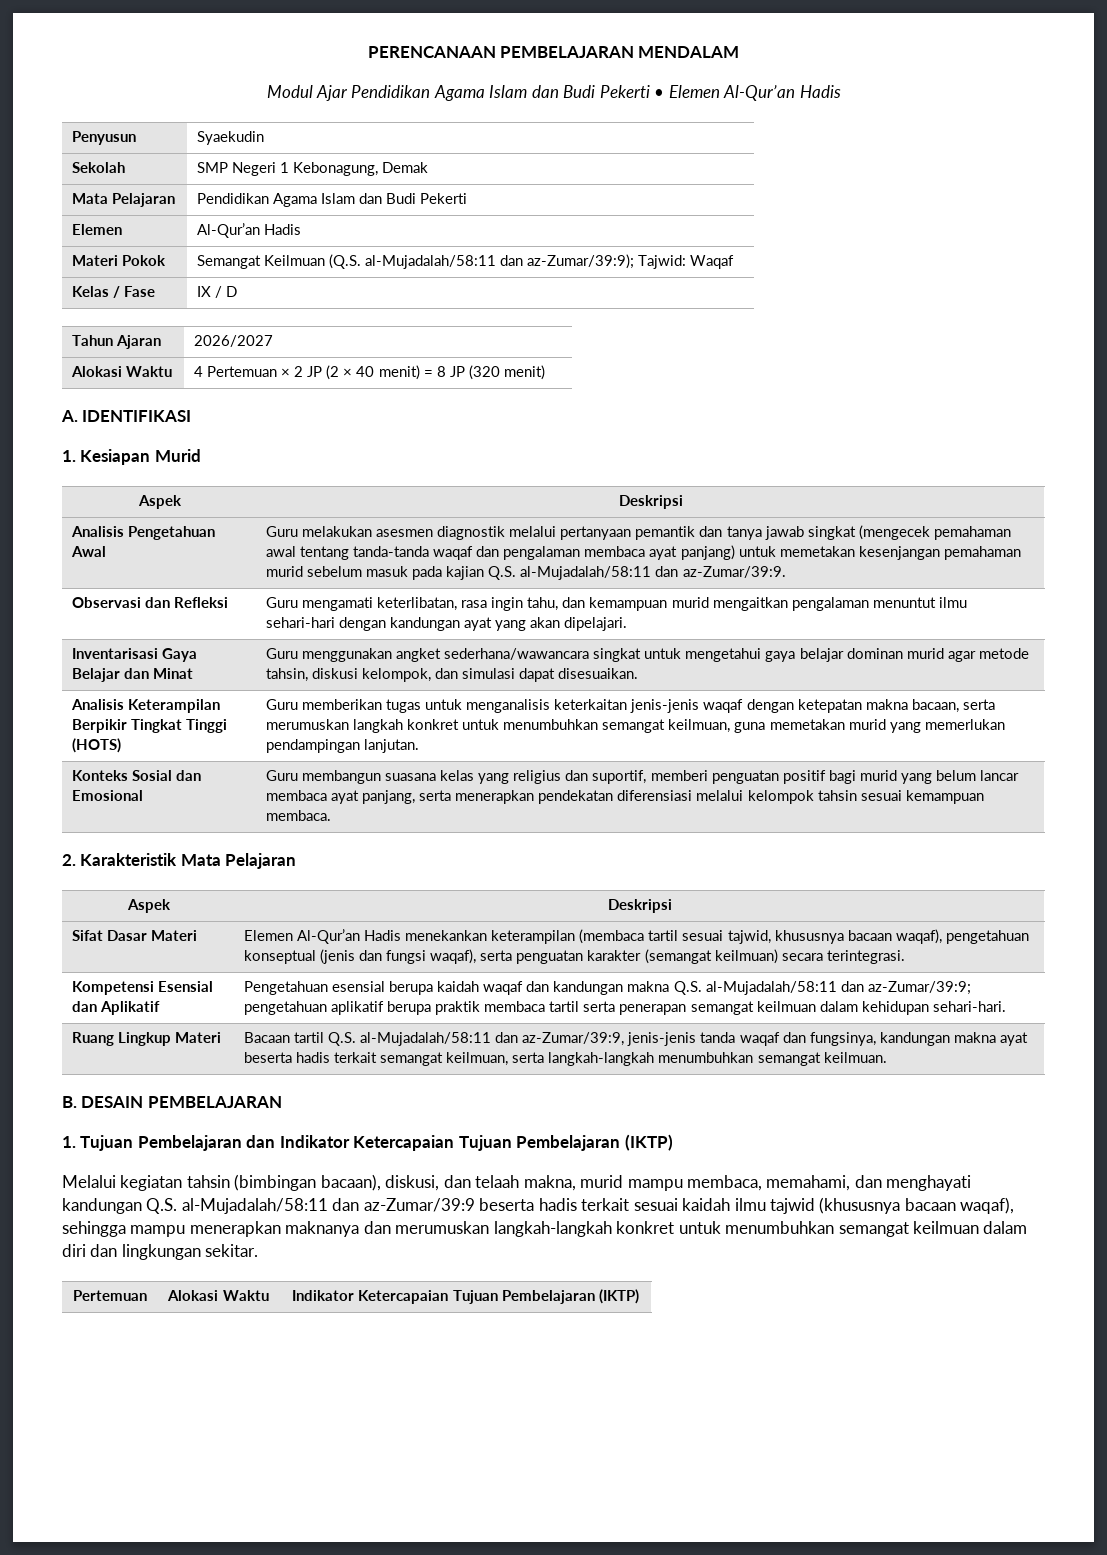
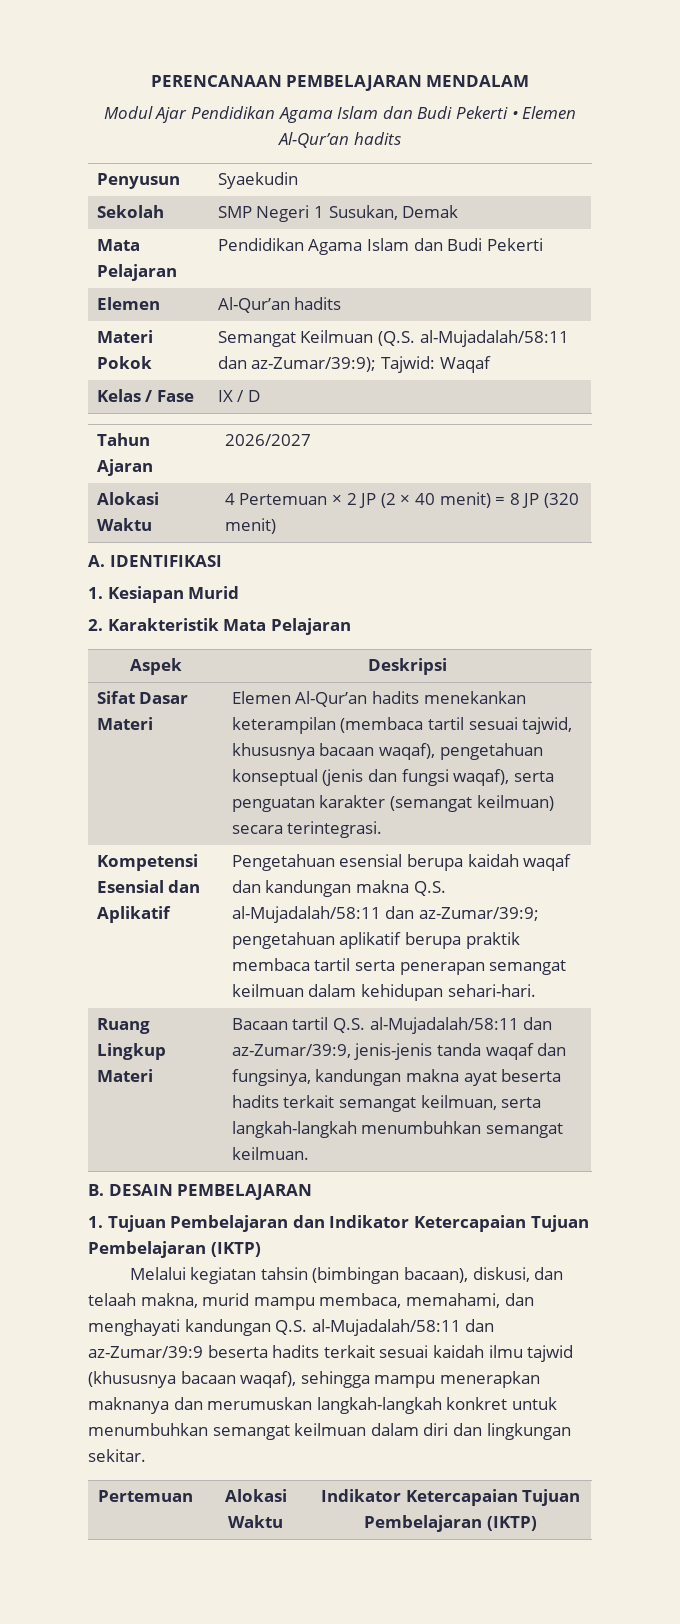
- Modul Ajar Pendidikan Agama Islam dan Budi Pekerti • Elemen Al-Qur’an Hadis
+ Modul Ajar Pendidikan Agama Islam dan Budi Pekerti • Elemen Al-Qur’an hadits
- Sekolah | SMP Negeri 1 Kebonagung, Demak
+ Sekolah | SMP Negeri 1 Susukan, Demak
- Elemen | Al-Qur’an Hadis
+ Elemen | Al-Qur’an hadits
  1. Kesiapan Murid
- Aspek | Deskripsi
- Analisis Pengetahuan Awal | Guru melakukan asesmen diagnostik melalui pertanyaan pemantik dan tanya jawab singkat (mengecek pemahaman awal tentang tanda-tanda waqaf dan pengalaman membaca ayat panjang) untuk memetakan kesenjangan pemahaman murid sebelum masuk pada kajian Q.S. al-Mujadalah/58:11 dan az-Zumar/39:9.
- Observasi dan Refleksi | Guru mengamati keterlibatan, rasa ingin tahu, dan kemampuan murid mengaitkan pengalaman menuntut ilmu sehari-hari dengan kandungan ayat yang akan dipelajari.
- Inventarisasi Gaya Belajar dan Minat | Guru menggunakan angket sederhana/wawancara singkat untuk mengetahui gaya belajar dominan murid agar metode tahsin, diskusi kelompok, dan simulasi dapat disesuaikan.
- Analisis Keterampilan Berpikir Tingkat Tinggi (HOTS) | Guru memberikan tugas untuk menganalisis keterkaitan jenis-jenis waqaf dengan ketepatan makna bacaan, serta merumuskan langkah konkret untuk menumbuhkan semangat keilmuan, guna memetakan murid yang memerlukan pendampingan lanjutan.
- Konteks Sosial dan Emosional | Guru membangun suasana kelas yang religius dan suportif, memberi penguatan positif bagi murid yang belum lancar membaca ayat panjang, serta menerapkan pendekatan diferensiasi melalui kelompok tahsin sesuai kemampuan membaca.
- Sifat Dasar Materi | Elemen Al-Qur’an Hadis menekankan keterampilan (membaca tartil sesuai tajwid, khususnya bacaan waqaf), pengetahuan konseptual (jenis dan fungsi waqaf), serta penguatan karakter (semangat keilmuan) secara terintegrasi.
+ Sifat Dasar Materi | Elemen Al-Qur’an hadits menekankan keterampilan (membaca tartil sesuai tajwid, khususnya bacaan waqaf), pengetahuan konseptual (jenis dan fungsi waqaf), serta penguatan karakter (semangat keilmuan) secara terintegrasi.
- Ruang Lingkup Materi | Bacaan tartil Q.S. al-Mujadalah/58:11 dan az-Zumar/39:9, jenis-jenis tanda waqaf dan fungsinya, kandungan makna ayat beserta hadis terkait semangat keilmuan, serta langkah-langkah menumbuhkan semangat keilmuan.
+ Ruang Lingkup Materi | Bacaan tartil Q.S. al-Mujadalah/58:11 dan az-Zumar/39:9, jenis-jenis tanda waqaf dan fungsinya, kandungan makna ayat beserta hadits terkait semangat keilmuan, serta langkah-langkah menumbuhkan semangat keilmuan.
- Melalui kegiatan tahsin (bimbingan bacaan), diskusi, dan telaah makna, murid mampu membaca, memahami, dan menghayati kandungan Q.S. al-Mujadalah/58:11 dan az-Zumar/39:9 beserta hadis terkait sesuai kaidah ilmu tajwid (khususnya bacaan waqaf), sehingga mampu menerapkan maknanya dan merumuskan langkah-langkah konkret untuk menumbuhkan semangat keilmuan dalam diri dan lingkungan sekitar.
+ Melalui kegiatan tahsin (bimbingan bacaan), diskusi, dan telaah makna, murid mampu membaca, memahami, dan menghayati kandungan Q.S. al-Mujadalah/58:11 dan az-Zumar/39:9 beserta hadits terkait sesuai kaidah ilmu tajwid (khususnya bacaan waqaf), sehingga mampu menerapkan maknanya dan merumuskan langkah-langkah konkret untuk menumbuhkan semangat keilmuan dalam diri dan lingkungan sekitar.

